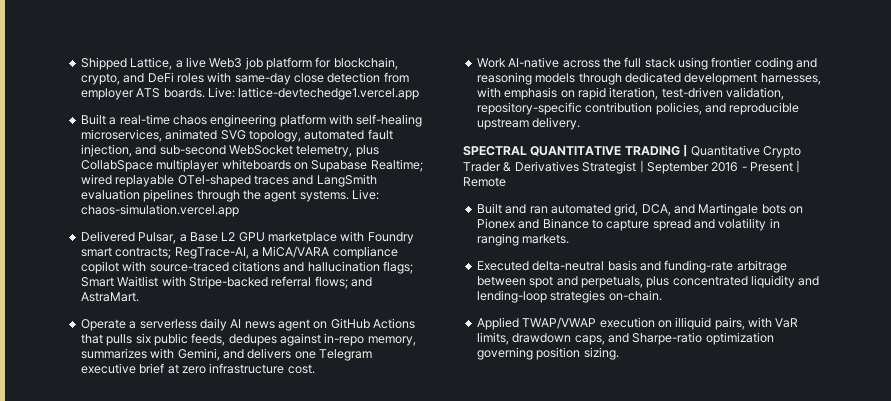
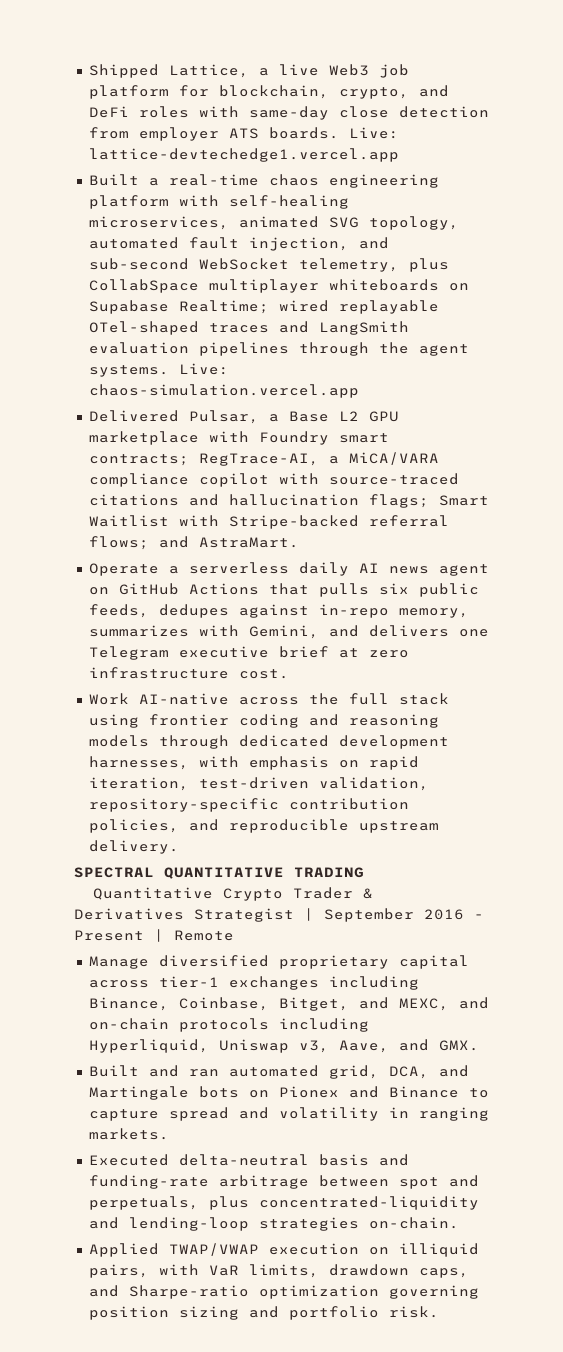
- SPECTRAL QUANTITATIVE TRADING | Quantitative Crypto Trader & Derivatives Strategist | September 2016 - Present | Remote
+ SPECTRAL QUANTITATIVE TRADING
+ Quantitative Crypto Trader & Derivatives Strategist | September 2016 - Present | Remote
+ Manage diversified proprietary capital across tier-1 exchanges including Binance, Coinbase, Bitget, and MEXC, and on-chain protocols including Hyperliquid, Uniswap v3, Aave, and GMX.
- Executed delta-neutral basis and funding-rate arbitrage between spot and perpetuals, plus concentrated liquidity and lending-loop strategies on-chain.
+ Executed delta-neutral basis and funding-rate arbitrage between spot and perpetuals, plus concentrated-liquidity and lending-loop strategies on-chain.
- Applied TWAP/VWAP execution on illiquid pairs, with VaR limits, drawdown caps, and Sharpe-ratio optimization governing position sizing.
+ Applied TWAP/VWAP execution on illiquid pairs, with VaR limits, drawdown caps, and Sharpe-ratio optimization governing position sizing and portfolio risk.

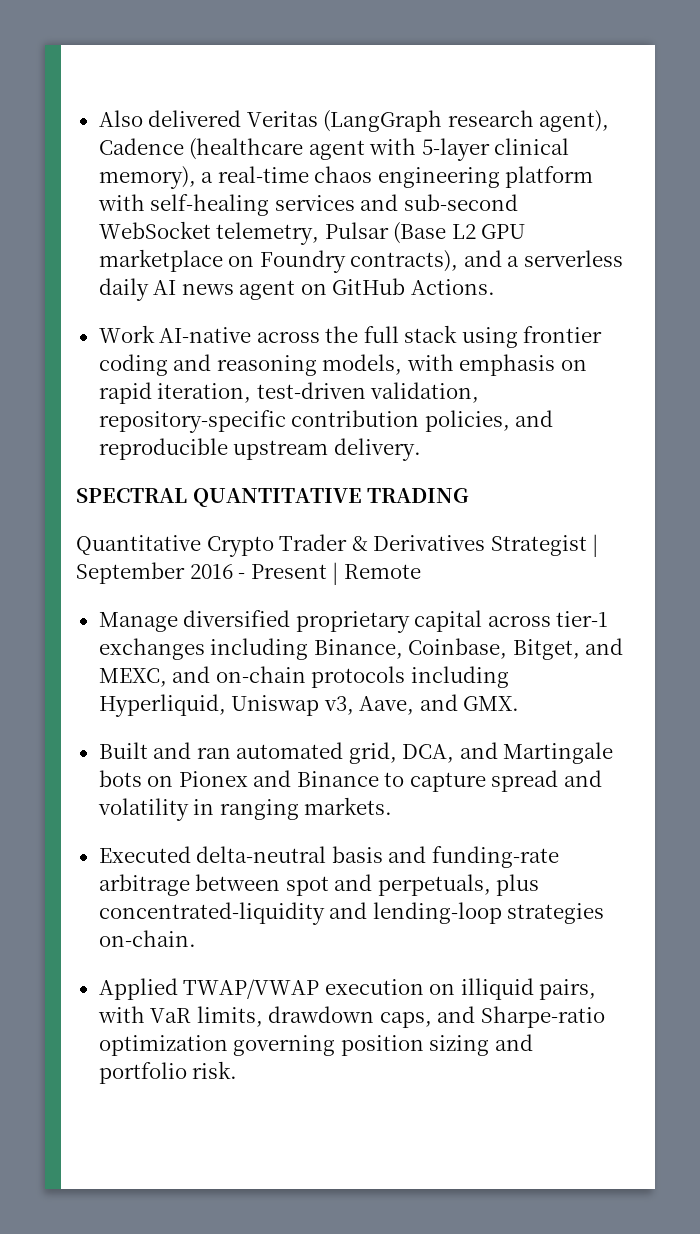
- Shipped Lattice, a live Web3 job platform for blockchain, crypto, and DeFi roles with same-day close detection from employer ATS boards. Live: lattice-devtechedge1.vercel.app
- Built a real-time chaos engineering platform with self-healing microservices, animated SVG topology, automated fault injection, and sub-second WebSocket telemetry, plus CollabSpace multiplayer whiteboards on Supabase Realtime; wired replayable OTel-shaped traces and LangSmith evaluation pipelines through the agent systems. Live: chaos-simulation.vercel.app
- Delivered Pulsar, a Base L2 GPU marketplace with Foundry smart contracts; RegTrace-AI, a MiCA/VARA compliance copilot with source-traced citations and hallucination flags; Smart Waitlist with Stripe-backed referral flows; and AstraMart.
- Operate a serverless daily AI news agent on GitHub Actions that pulls six public feeds, dedupes against in-repo memory, summarizes with Gemini, and delivers one Telegram executive brief at zero infrastructure cost.
+ Also delivered Veritas (LangGraph research agent), Cadence (healthcare agent with 5-layer clinical memory), a real-time chaos engineering platform with self-healing services and sub-second WebSocket telemetry, Pulsar (Base L2 GPU marketplace on Foundry contracts), and a serverless daily AI news agent on GitHub Actions.
- Work AI-native across the full stack using frontier coding and reasoning models through dedicated development harnesses, with emphasis on rapid iteration, test-driven validation, repository-specific contribution policies, and reproducible upstream delivery.
+ Work AI-native across the full stack using frontier coding and reasoning models, with emphasis on rapid iteration, test-driven validation, repository-specific contribution policies, and reproducible upstream delivery.

